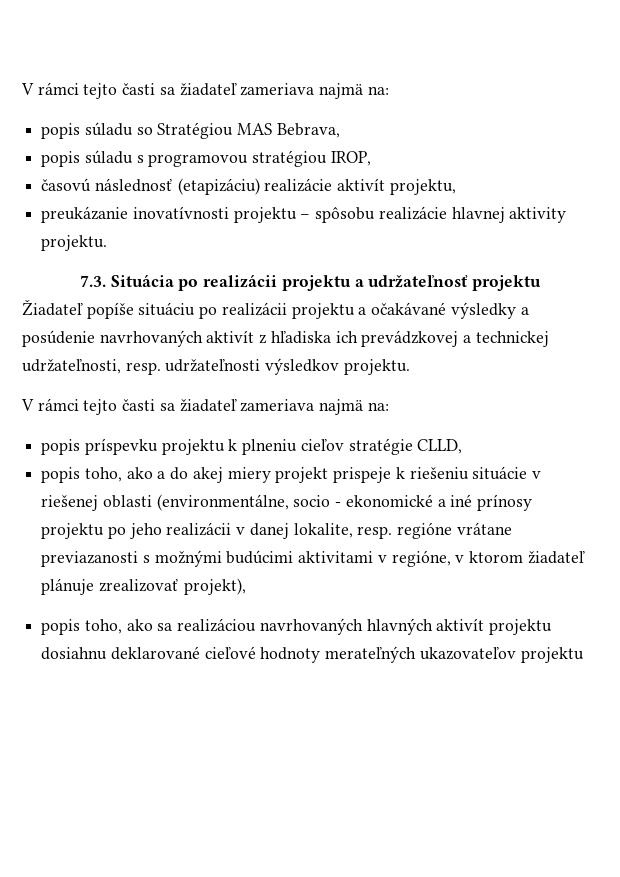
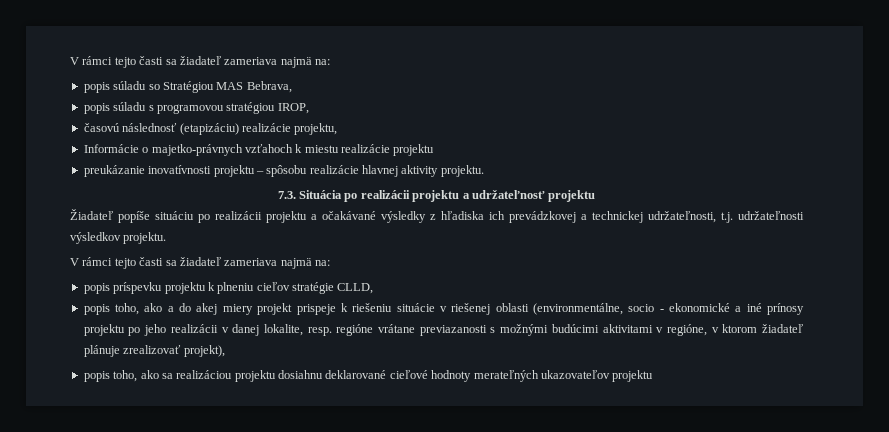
- časovú následnosť (etapizáciu) realizácie aktivít projektu,
+ časovú následnosť (etapizáciu) realizácie projektu,
+ Informácie o majetko-právnych vzťahoch k miestu realizácie projektu
- Žiadateľ popíše situáciu po realizácii projektu a očakávané výsledky a posúdenie navrhovaných aktivít z hľadiska ich prevádzkovej a technickej udržateľnosti, resp. udržateľnosti výsledkov projektu.
+ Žiadateľ popíše situáciu po realizácii projektu a očakávané výsledky z hľadiska ich prevádzkovej a technickej udržateľnosti, t.j. udržateľnosti výsledkov projektu.
- popis toho, ako sa realizáciou navrhovaných hlavných aktivít projektu dosiahnu deklarované cieľové hodnoty merateľných ukazovateľov projektu
+ popis toho, ako sa realizáciou projektu dosiahnu deklarované cieľové hodnoty merateľných ukazovateľov projektu

